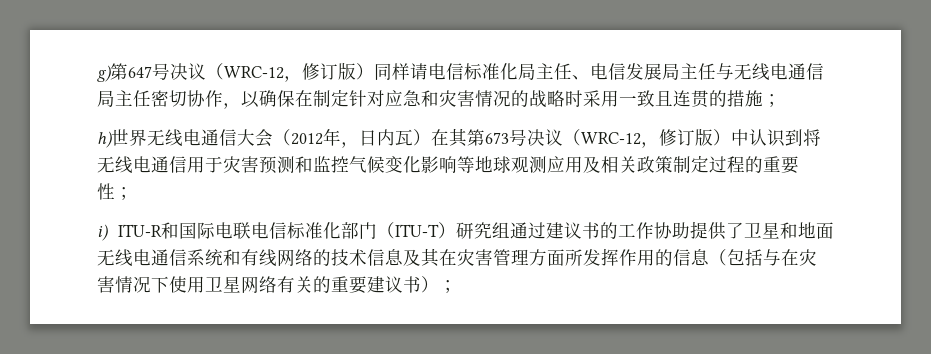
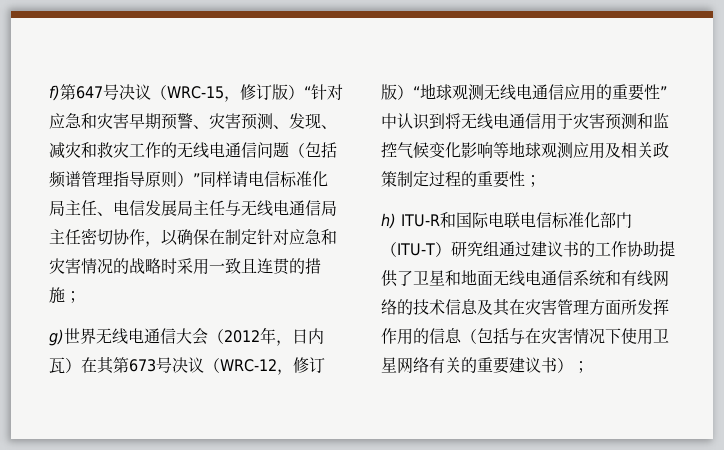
- g)第647号决议（WRC-12，修订版）同样请电信标准化局主任、电信发展局主任与无线电通信局主任密切协作，以确保在制定针对应急和灾害情况的战略时采用一致且连贯的措施；
+ f)第647号决议（WRC-15，修订版）“针对应急和灾害早期预警、灾害预测、发现、减灾和救灾工作的无线电通信问题（包括频谱管理指导原则）”同样请电信标准化局主任、电信发展局主任与无线电通信局主任密切协作，以确保在制定针对应急和灾害情况的战略时采用一致且连贯的措施；
- h)世界无线电通信大会（2012年，日内瓦）在其第673号决议（WRC-12，修订版）中认识到将无线电通信用于灾害预测和监控气候变化影响等地球观测应用及相关政策制定过程的重要性；
+ g)世界无线电通信大会（2012年，日内瓦）在其第673号决议（WRC-12，修订版）“地球观测无线电通信应用的重要性”中认识到将无线电通信用于灾害预测和监控气候变化影响等地球观测应用及相关政策制定过程的重要性；
- i) ITU-R和国际电联电信标准化部门（ITU-T）研究组通过建议书的工作协助提供了卫星和地面无线电通信系统和有线网络的技术信息及其在灾害管理方面所发挥作用的信息（包括与在灾害情况下使用卫星网络有关的重要建议书）；
+ h) ITU-R和国际电联电信标准化部门（ITU-T）研究组通过建议书的工作协助提供了卫星和地面无线电通信系统和有线网络的技术信息及其在灾害管理方面所发挥作用的信息（包括与在灾害情况下使用卫星网络有关的重要建议书）；

